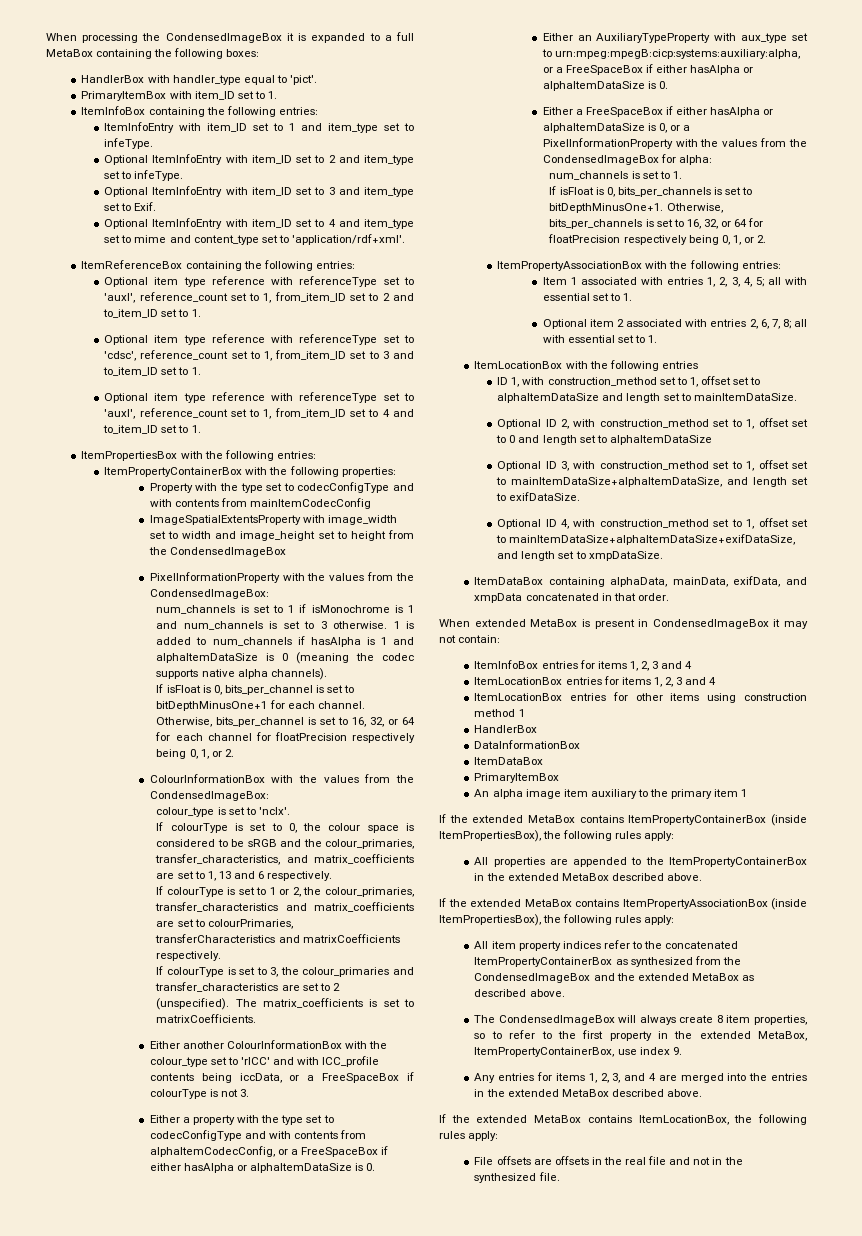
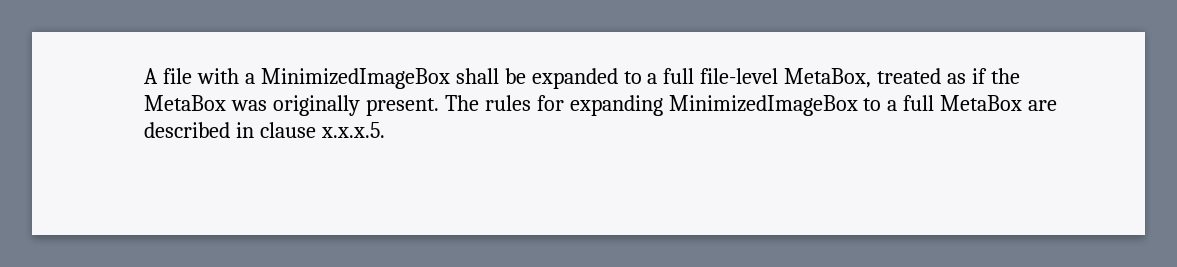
- When processing the CondensedImageBox it is expanded to a full MetaBox containing the following boxes:
- HandlerBox with handler_type equal to 'pict'.
- PrimaryItemBox with item_ID set to 1.
- ItemInfoBox containing the following entries:
- ItemInfoEntry with item_ID set to 1 and item_type set to infeType.
- Optional ItemInfoEntry with item_ID set to 2 and item_type set to infeType.
- Optional ItemInfoEntry with item_ID set to 3 and item_type set to Exif.
- Optional ItemInfoEntry with item_ID set to 4 and item_type set to mime and content_type set to 'application/rdf+xml'.
- ItemReferenceBox containing the following entries:
- Optional item type reference with referenceType set to 'auxl', reference_count set to 1, from_item_ID set to 2 and to_item_ID set to 1.
- Optional item type reference with referenceType set to 'cdsc', reference_count set to 1, from_item_ID set to 3 and to_item_ID set to 1.
- Optional item type reference with referenceType set to 'auxl', reference_count set to 1, from_item_ID set to 4 and to_item_ID set to 1.
- ItemPropertiesBox with the following entries:
- ItemPropertyContainerBox with the following properties:
- Property with the type set to codecConfigType and with contents from mainItemCodecConfig
- ImageSpatialExtentsProperty with image_width set to width and image_height set to height from the CondensedImageBox
- PixelInformationProperty with the values from the CondensedImageBox:
- num_channels is set to 1 if isMonochrome is 1 and num_channels is set to 3 otherwise. 1 is added to num_channels if hasAlpha is 1 and alphaItemDataSize is 0 (meaning the codec supports native alpha channels).
- If isFloat is 0, bits_per_channel is set to bitDepthMinusOne+1 for each channel. Otherwise, bits_per_channel is set to 16, 32, or 64 for each channel for floatPrecision respectively being 0, 1, or 2.
- ColourInformationBox with the values from the CondensedImageBox:
- colour_type is set to 'nclx'.
- If colourType is set to 0, the colour space is considered to be sRGB and the colour_primaries, transfer_characteristics, and matrix_coefficients are set to 1, 13 and 6 respectively.
- If colourType is set to 1 or 2, the colour_primaries, transfer_characteristics and matrix_coefficients are set to colourPrimaries, transferCharacteristics and matrixCoefficients respectively.
- If colourType is set to 3, the colour_primaries and transfer_characteristics are set to 2 (unspecified). The matrix_coefficients is set to matrixCoefficients.
- Either another ColourInformationBox with the colour_type set to 'rICC' and with ICC_profile contents being iccData, or a FreeSpaceBox if colourType is not 3.
- Either a property with the type set to codecConfigType and with contents from alphaItemCodecConfig, or a FreeSpaceBox if either hasAlpha or alphaItemDataSize is 0.
- Either an AuxiliaryTypeProperty with aux_type set to urn:mpeg:mpegB:cicp:systems:auxiliary:alpha, or a FreeSpaceBox if either hasAlpha or alphaItemDataSize is 0.
- Either a FreeSpaceBox if either hasAlpha or alphaItemDataSize is 0, or a PixelInformationProperty with the values from the CondensedImageBox for alpha:
- num_channels is set to 1.
- If isFloat is 0, bits_per_channels is set to bitDepthMinusOne+1. Otherwise, bits_per_channels is set to 16, 32, or 64 for floatPrecision respectively being 0, 1, or 2.
- ItemPropertyAssociationBox with the following entries:
- Item 1 associated with entries 1, 2, 3, 4, 5; all with essential set to 1.
- Optional item 2 associated with entries 2, 6, 7, 8; all with essential set to 1.
- ItemLocationBox with the following entries
- ID 1, with construction_method set to 1, offset set to alphaItemDataSize and length set to mainItemDataSize.
- Optional ID 2, with construction_method set to 1, offset set to 0 and length set to alphaItemDataSize
- Optional ID 3, with construction_method set to 1, offset set to mainItemDataSize+alphaItemDataSize, and length set to exifDataSize.
- Optional ID 4, with construction_method set to 1, offset set to mainItemDataSize+alphaItemDataSize+exifDataSize, and length set to xmpDataSize.
- ItemDataBox containing alphaData, mainData, exifData, and xmpData concatenated in that order.
- When extended MetaBox is present in CondensedImageBox it may not contain:
- ItemInfoBox entries for items 1, 2, 3 and 4
- ItemLocationBox entries for items 1, 2, 3 and 4
- ItemLocationBox entries for other items using construction method 1
- HandlerBox
- DataInformationBox
- ItemDataBox
- PrimaryItemBox
- An alpha image item auxiliary to the primary item 1
- If the extended MetaBox contains ItemPropertyContainerBox (inside ItemPropertiesBox), the following rules apply:
- All properties are appended to the ItemPropertyContainerBox in the extended MetaBox described above.
- If the extended MetaBox contains ItemPropertyAssociationBox (inside ItemPropertiesBox), the following rules apply:
- All item property indices refer to the concatenated ItemPropertyContainerBox as synthesized from the CondensedImageBox and the extended MetaBox as described above.
- The CondensedImageBox will always create 8 item properties, so to refer to the first property in the extended MetaBox, ItemPropertyContainerBox, use index 9.
- Any entries for items 1, 2, 3, and 4 are merged into the entries in the extended MetaBox described above.
- If the extended MetaBox contains ItemLocationBox, the following rules apply:
- File offsets are offsets in the real file and not in the synthesized file.
+ A file with a MinimizedImageBox shall be expanded to a full file-level MetaBox, treated as if the MetaBox was originally present. The rules for expanding MinimizedImageBox to a full MetaBox are described in clause x.x.x.5.

